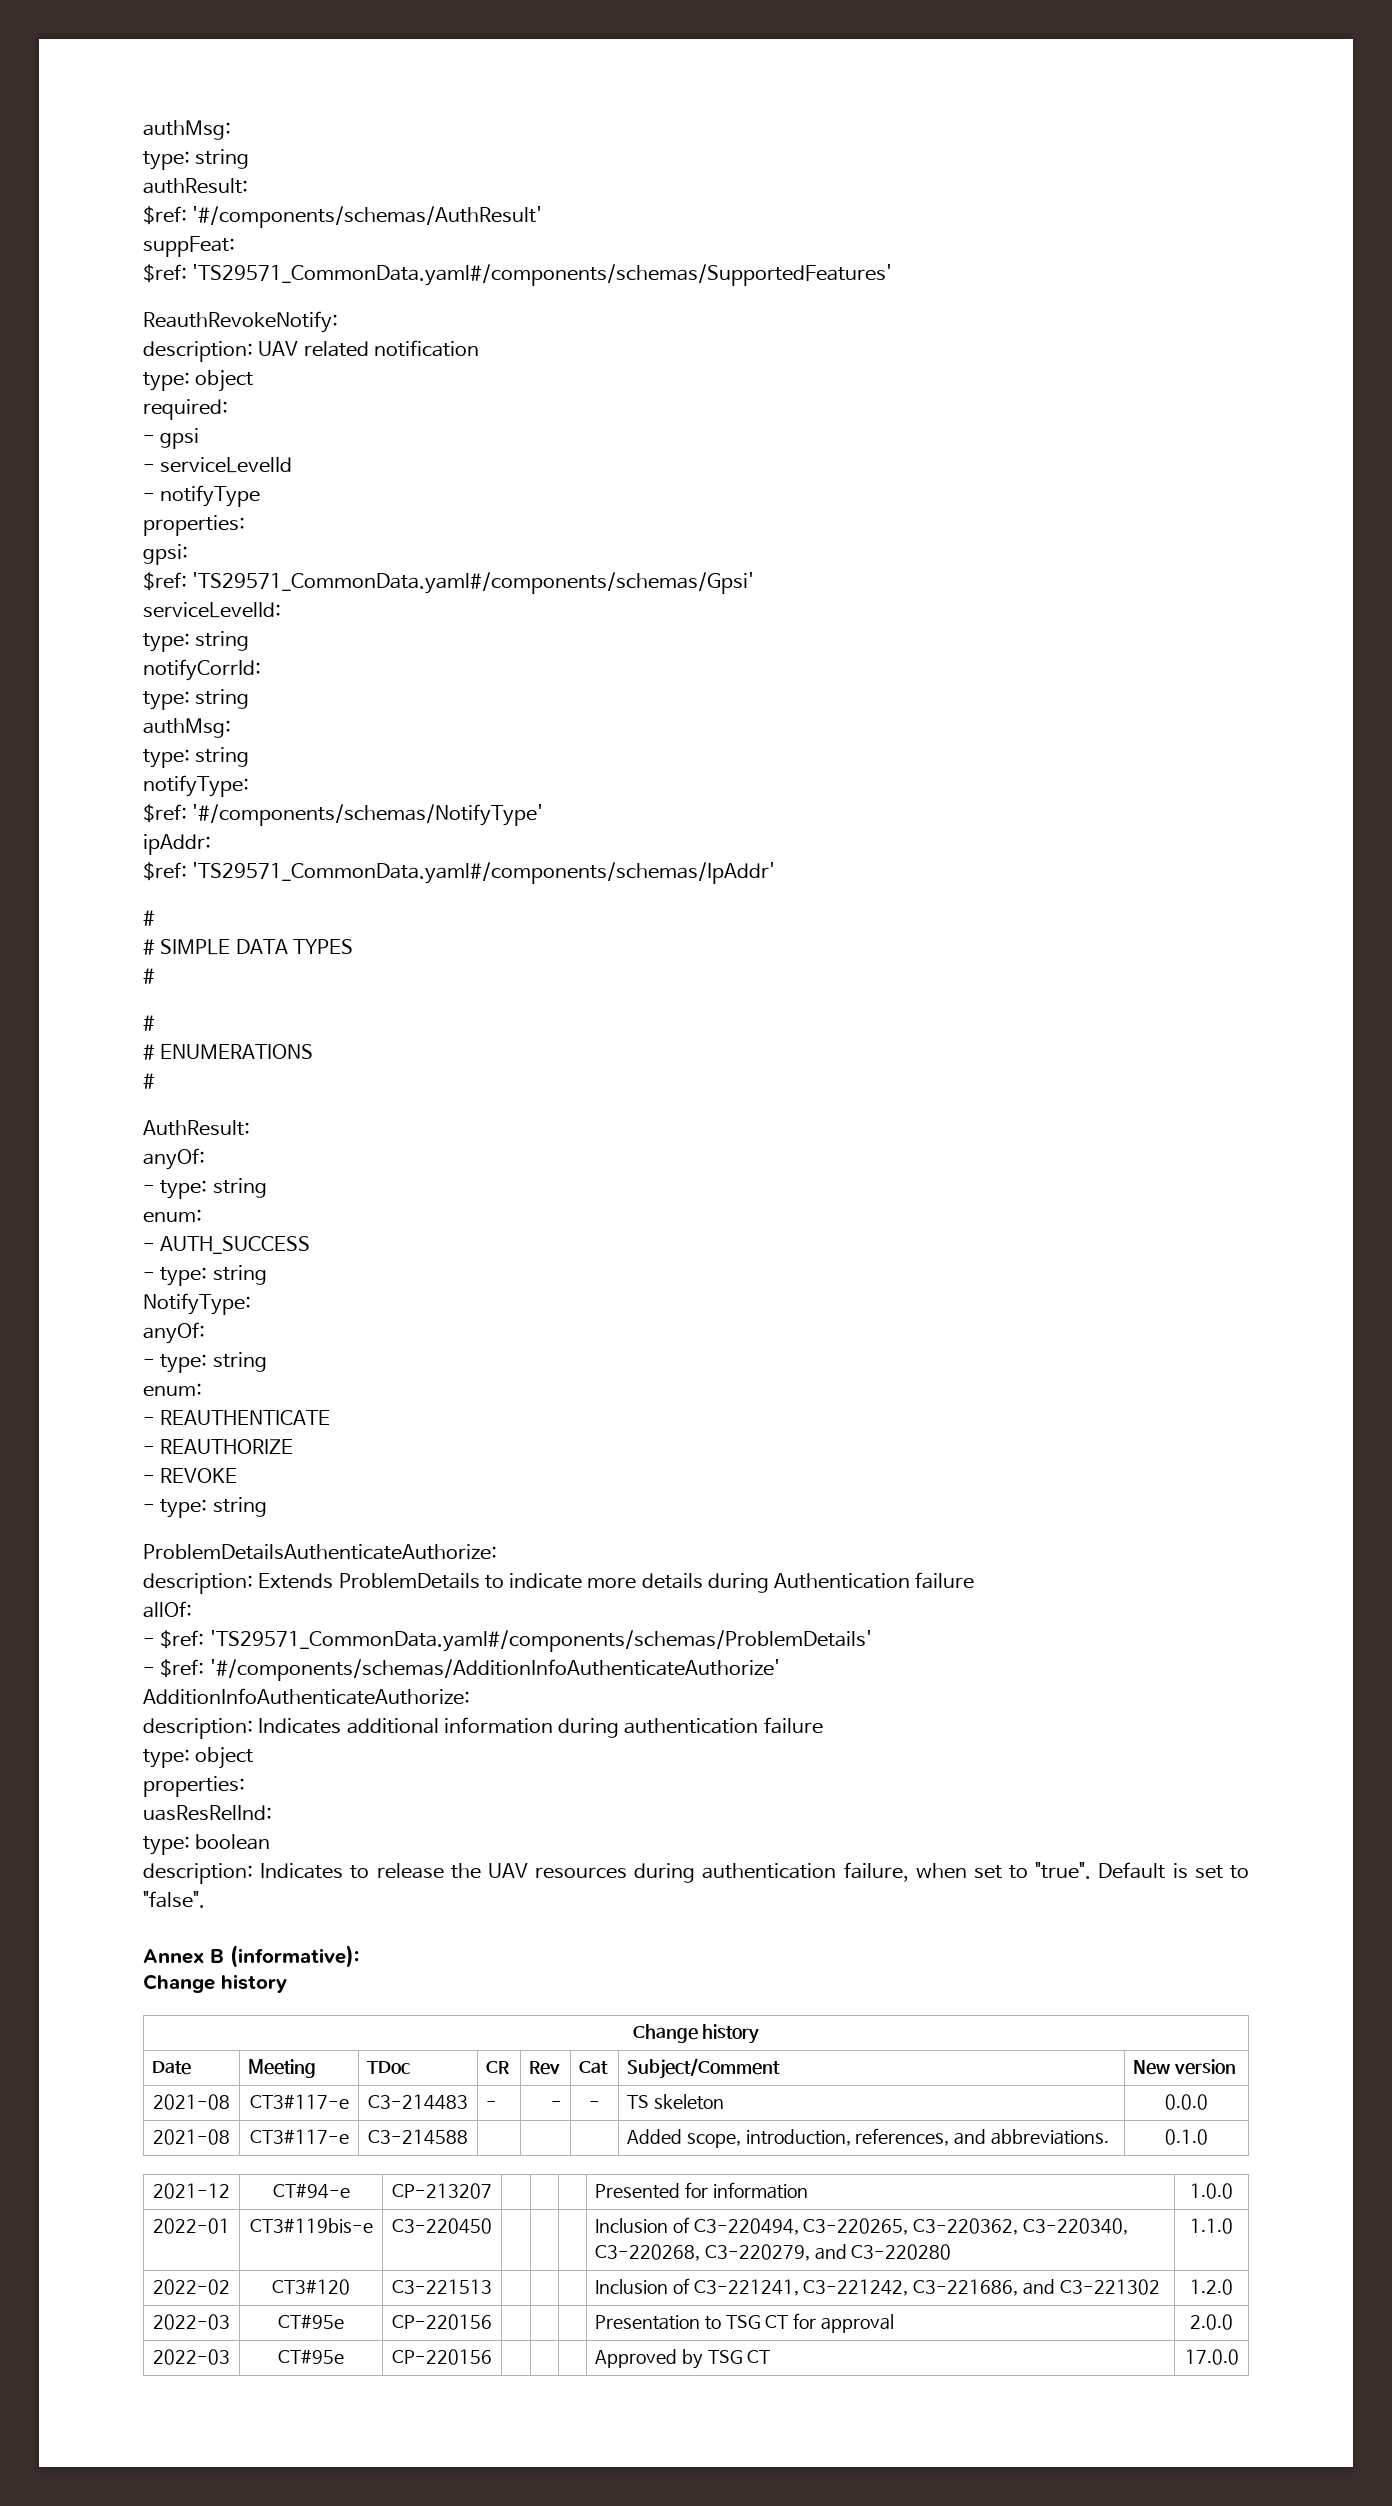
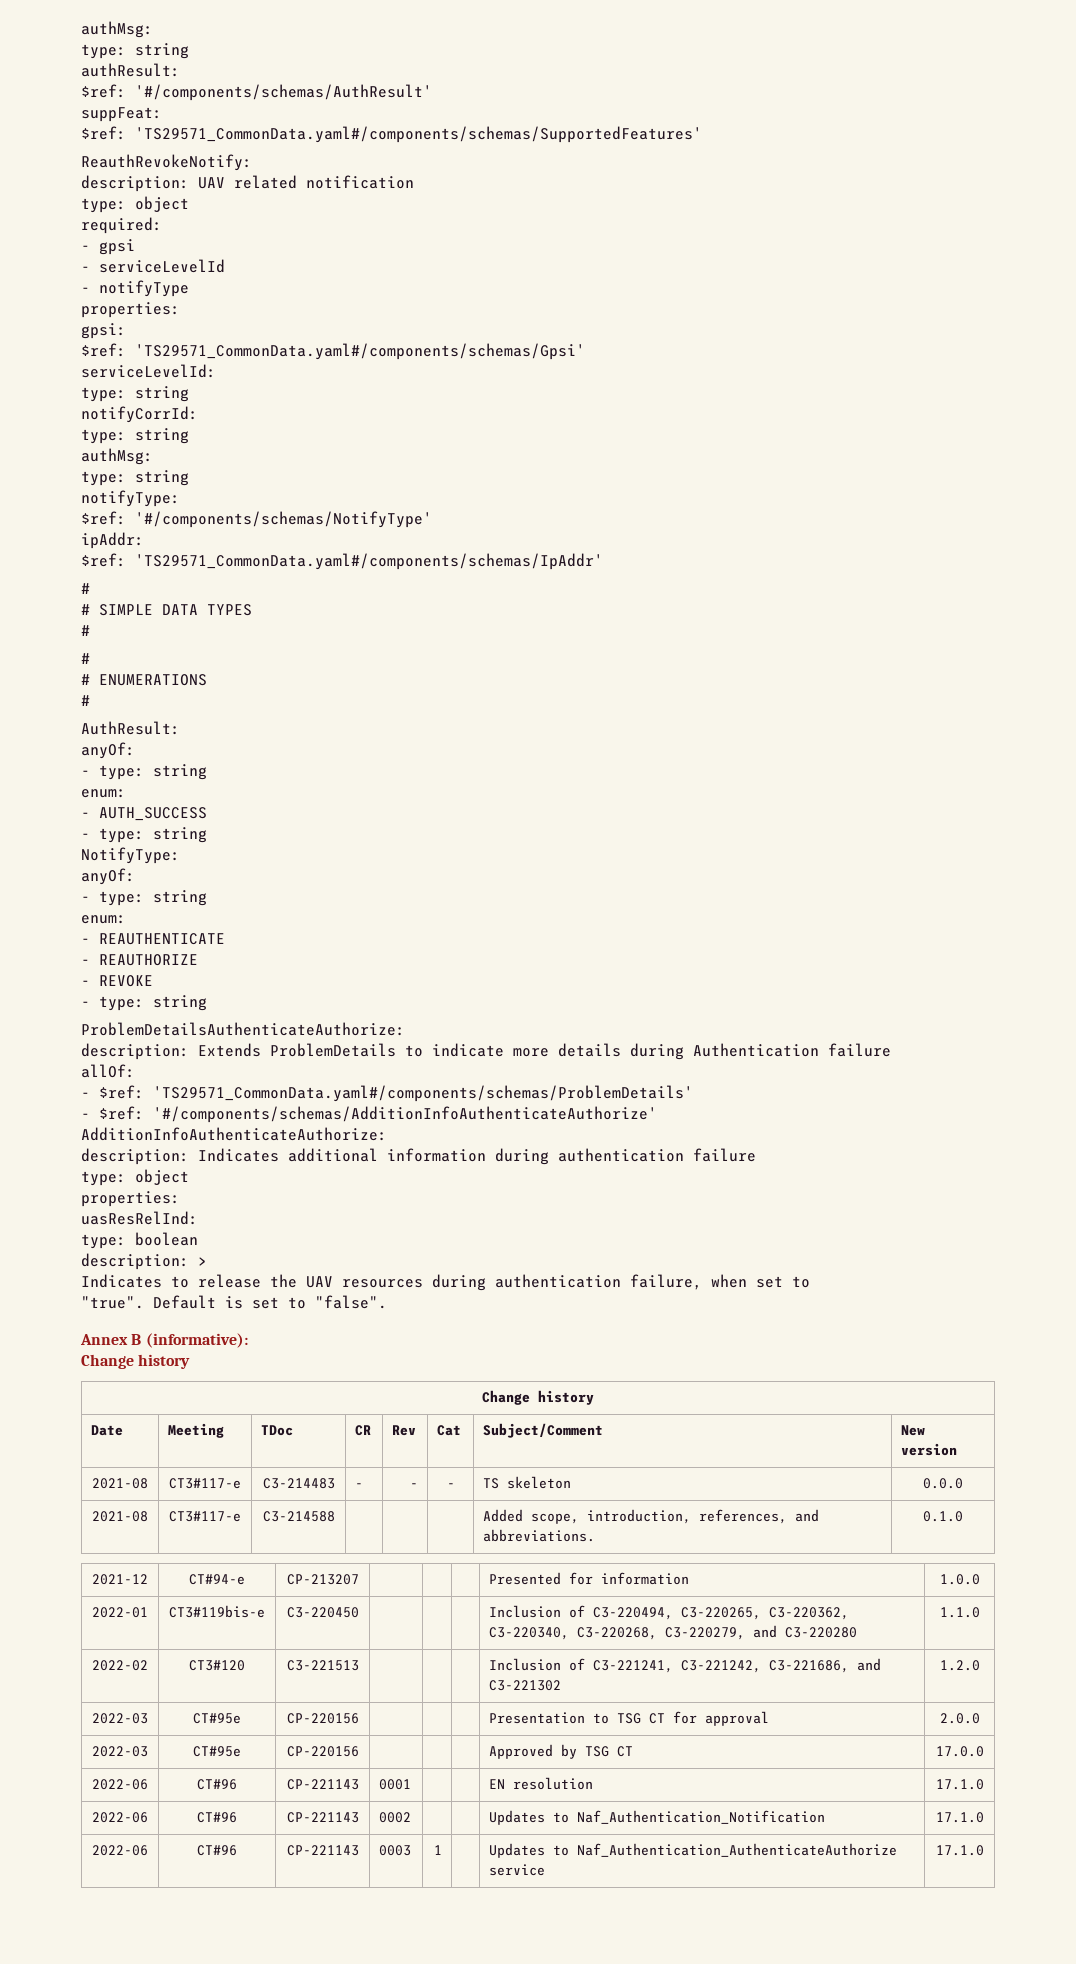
- description: Indicates to release the UAV resources during authentication failure, when set to "true".
+ description: >
+ Indicates to release the UAV resources during authentication failure, when set to
+ "true".
+ 2022-06 | CT#96 | CP-221143 | 0001 | | | EN resolution | 17.1.0
+ 2022-06 | CT#96 | CP-221143 | 0002 | | | Updates to Naf_Authentication_Notification | 17.1.0
+ 2022-06 | CT#96 | CP-221143 | 0003 | 1 | | Updates to Naf_Authentication_AuthenticateAuthorize service | 17.1.0

